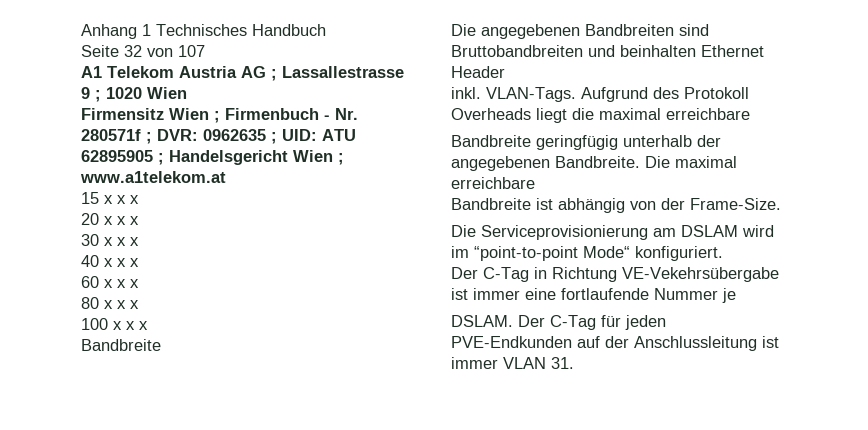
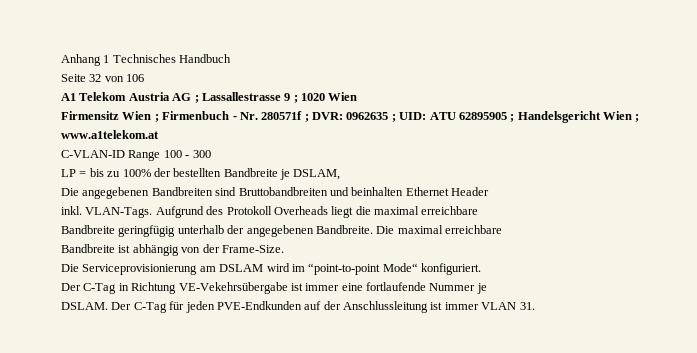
- Seite 32 von 107
+ Seite 32 von 106
- 15 x x x
- 20 x x x
- 30 x x x
- 40 x x x
- 60 x x x
- 80 x x x
- 100 x x x
- Bandbreite
+ C-VLAN-ID Range 100 - 300
+ LP = bis zu 100% der bestellten Bandbreite je DSLAM,

